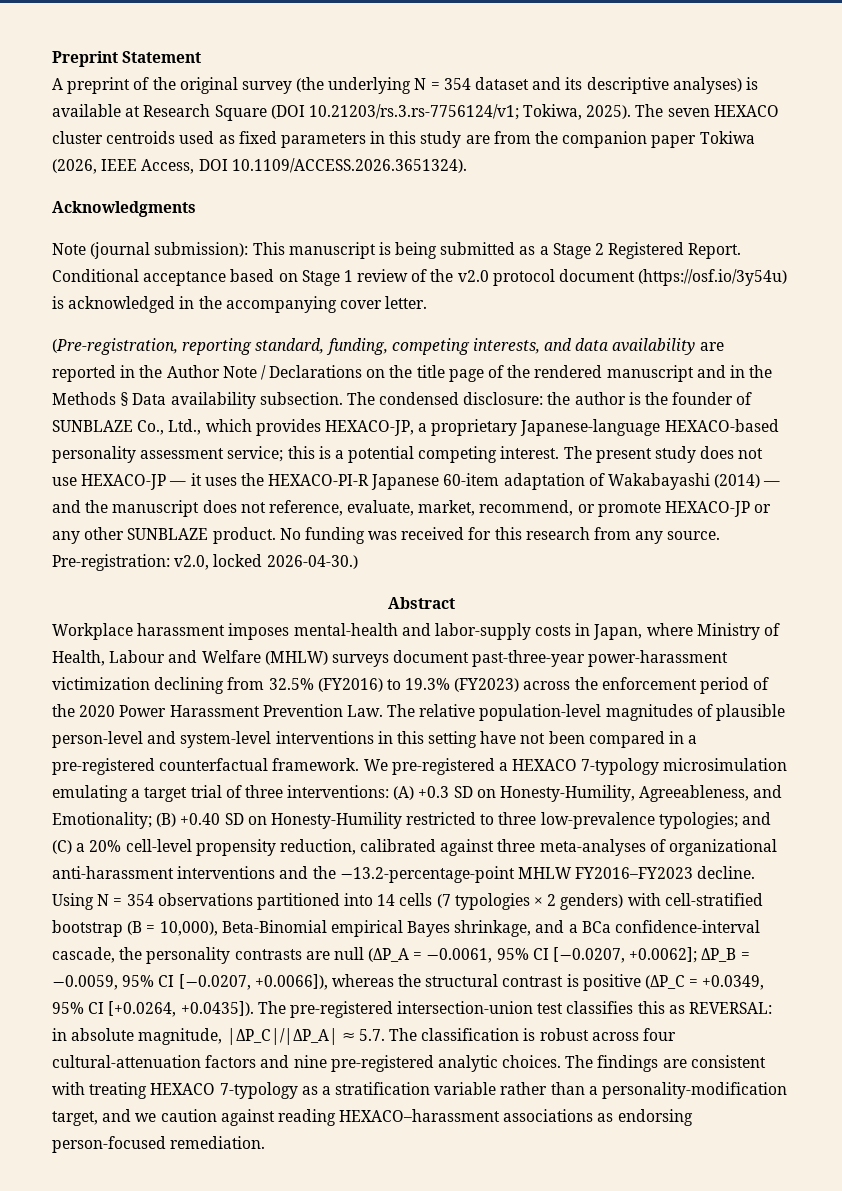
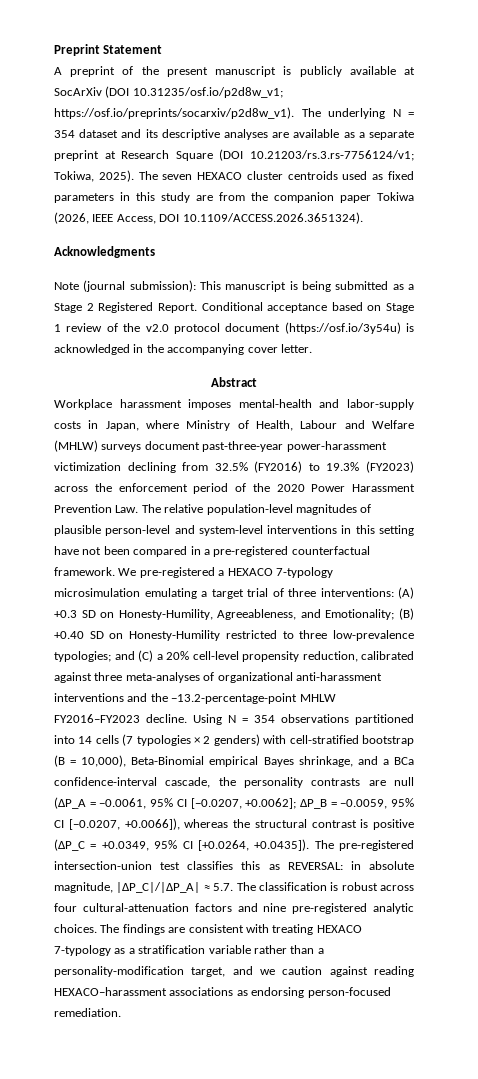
- A preprint of the original survey (the underlying N = 354 dataset and its descriptive analyses) is available at Research Square (DOI 10.21203/rs.3.rs-7756124/v1; Tokiwa, 2025).
+ A preprint of the present manuscript is publicly available at SocArXiv (DOI 10.31235/osf.io/p2d8w_v1; https://osf.io/preprints/socarxiv/p2d8w_v1). The underlying N = 354 dataset and its descriptive analyses are available as a separate preprint at Research Square (DOI 10.21203/rs.3.rs-7756124/v1; Tokiwa, 2025).
- (Pre-registration, reporting standard, funding, competing interests, and data availability are reported in the Author Note / Declarations on the title page of the rendered manuscript and in the Methods § Data availability subsection. The condensed disclosure: the author is the founder of SUNBLAZE Co., Ltd., which provides HEXACO-JP, a proprietary Japanese-language HEXACO-based personality assessment service; this is a potential competing interest. The present study does not use HEXACO-JP — it uses the HEXACO-PI-R Japanese 60-item adaptation of Wakabayashi (2014) — and the manuscript does not reference, evaluate, market, recommend, or promote HEXACO-JP or any other SUNBLAZE product. No funding was received for this research from any source. Pre-registration: v2.0, locked 2026-04-30.)

